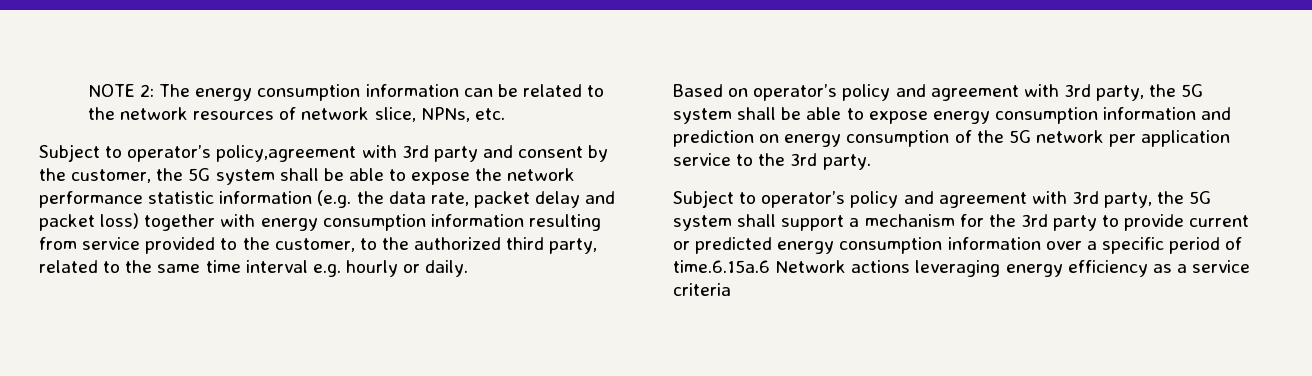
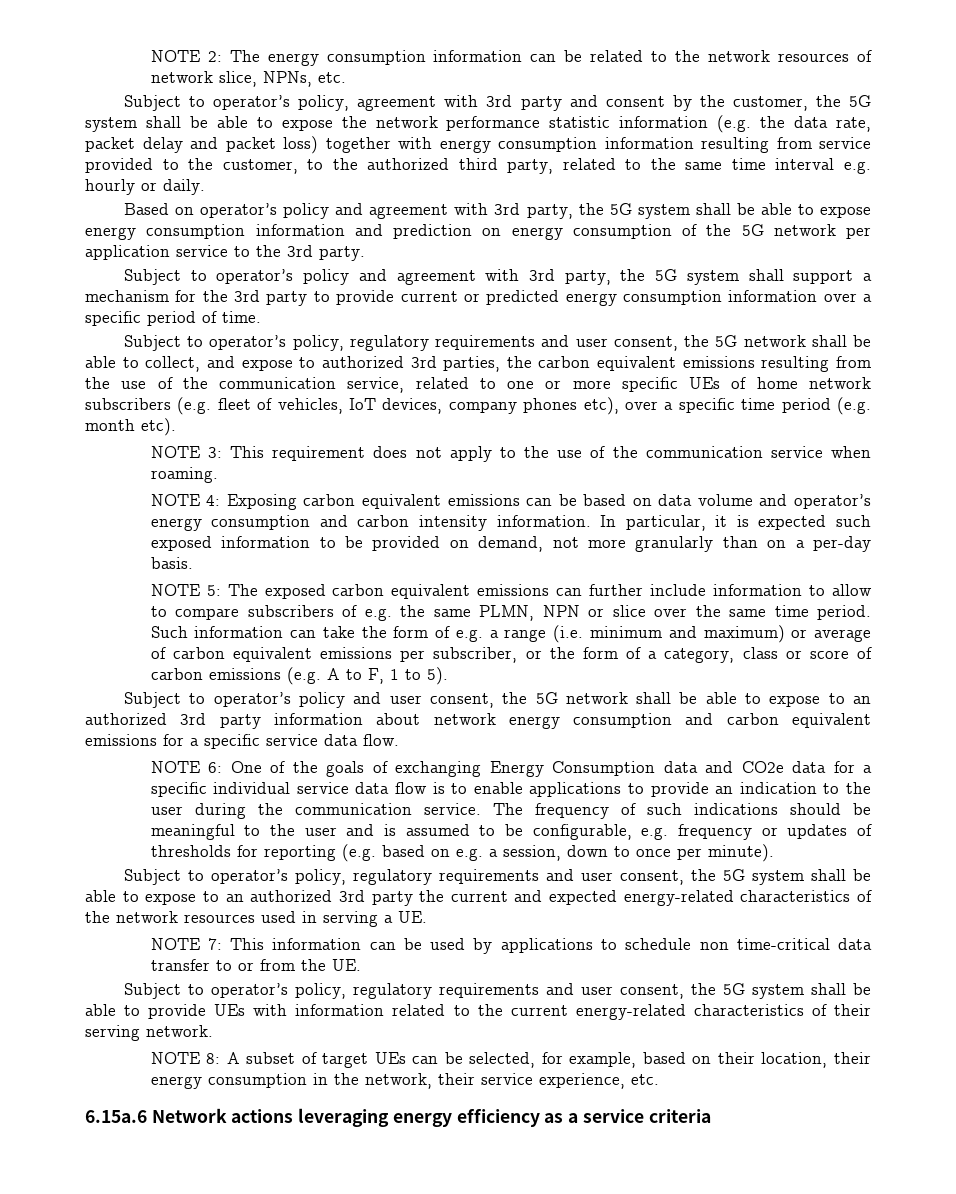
- Subject to operator’s policy,agreement with 3rd party and consent by the customer, the 5G system shall be able to expose the network performance statistic information (e.g. the data rate, packet delay and packet loss) together with energy consumption information resulting from service provided to the customer, to the authorized third party, related to the same time interval e.g. hourly or daily.
+ Subject to operator’s policy, agreement with 3rd party and consent by the customer, the 5G system shall be able to expose the network performance statistic information (e.g. the data rate, packet delay and packet loss) together with energy consumption information resulting from service provided to the customer, to the authorized third party, related to the same time interval e.g. hourly or daily.
- Subject to operator’s policy and agreement with 3rd party, the 5G system shall support a mechanism for the 3rd party to provide current or predicted energy consumption information over a specific period of time.6.15a.6 Network actions leveraging energy efficiency as a service criteria
+ Subject to operator’s policy and agreement with 3rd party, the 5G system shall support a mechanism for the 3rd party to provide current or predicted energy consumption information over a specific period of time.
+ Subject to operator’s policy, regulatory requirements and user consent, the 5G network shall be able to collect, and expose to authorized 3rd parties, the carbon equivalent emissions resulting from the use of the communication service, related to one or more specific UEs of home network subscribers (e.g. fleet of vehicles, IoT devices, company phones etc), over a specific time period (e.g. month etc).
+ NOTE 3: This requirement does not apply to the use of the communication service when roaming.
+ NOTE 4: Exposing carbon equivalent emissions can be based on data volume and operator’s energy consumption and carbon intensity information. In particular, it is expected such exposed information to be provided on demand, not more granularly than on a per-day basis.
+ NOTE 5: The exposed carbon equivalent emissions can further include information to allow to compare subscribers of e.g. the same PLMN, NPN or slice over the same time period. Such information can take the form of e.g. a range (i.e. minimum and maximum) or average of carbon equivalent emissions per subscriber, or the form of a category, class or score of carbon emissions (e.g. A to F, 1 to 5).
+ Subject to operator’s policy and user consent, the 5G network shall be able to expose to an authorized 3rd party information about network energy consumption and carbon equivalent emissions for a specific service data flow.
+ NOTE 6: One of the goals of exchanging Energy Consumption data and CO2e data for a specific individual service data flow is to enable applications to provide an indication to the user during the communication service. The frequency of such indications should be meaningful to the user and is assumed to be configurable, e.g. frequency or updates of thresholds for reporting (e.g. based on e.g. a session, down to once per minute).
+ Subject to operator’s policy, regulatory requirements and user consent, the 5G system shall be able to expose to an authorized 3rd party the current and expected energy-related characteristics of the network resources used in serving a UE.
+ NOTE 7: This information can be used by applications to schedule non time-critical data transfer to or from the UE.
+ Subject to operator’s policy, regulatory requirements and user consent, the 5G system shall be able to provide UEs with information related to the current energy-related characteristics of their serving network.
+ NOTE 8: A subset of target UEs can be selected, for example, based on their location, their energy consumption in the network, their service experience, etc.
+ 6.15a.6 Network actions leveraging energy efficiency as a service criteria

